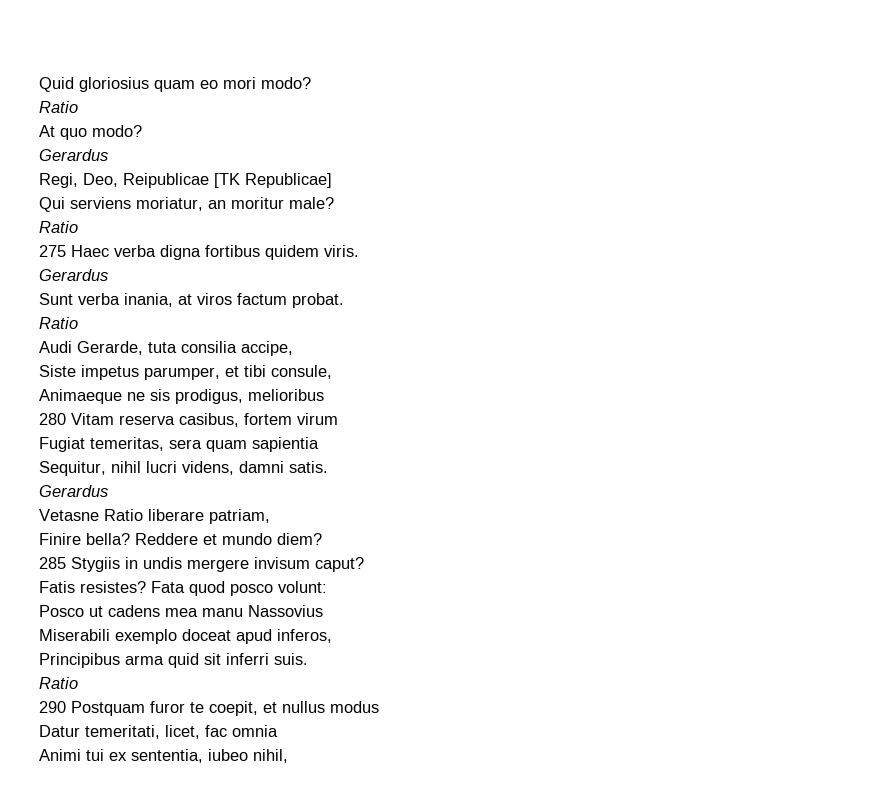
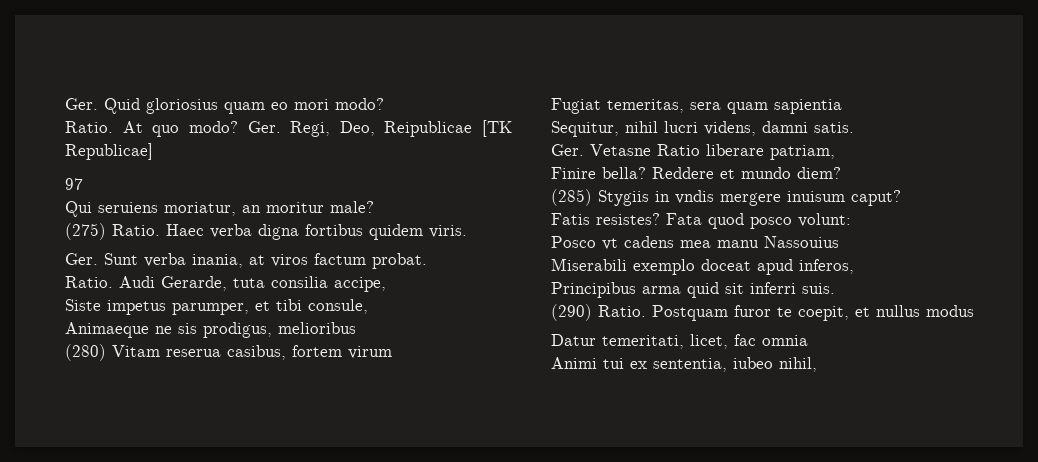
- Quid gloriosius quam eo mori modo?
- Ratio
- At quo modo?
- Gerardus
- Regi, Deo, Reipublicae [TK Republicae]
+ Ger. Quid gloriosius quam eo mori modo?
+ Ratio. At quo modo? Ger. Regi, Deo, Reipublicae [TK Republicae]
+ 97
- Qui serviens moriatur, an moritur male?
- Ratio
- 275 Haec verba digna fortibus quidem viris.
- Gerardus
- Sunt verba inania, at viros factum probat.
- Ratio
- Audi Gerarde, tuta consilia accipe,
+ Qui seruiens moriatur, an moritur male?
+ (275) Ratio. Haec verba digna fortibus quidem viris.
+ Ger. Sunt verba inania, at viros factum probat.
+ Ratio. Audi Gerarde, tuta consilia accipe,
- 280 Vitam reserva casibus, fortem virum
+ (280) Vitam reserua casibus, fortem virum
  Sequitur, nihil lucri videns, damni satis.
- Gerardus
- Vetasne Ratio liberare patriam,
+ Ger. Vetasne Ratio liberare patriam,
- 285 Stygiis in undis mergere invisum caput?
+ (285) Stygiis in vndis mergere inuisum caput?
- Posco ut cadens mea manu Nassovius
+ Posco vt cadens mea manu Nassouius
  Principibus arma quid sit inferri suis.
- Ratio
- 290 Postquam furor te coepit, et nullus modus
+ (290) Ratio. Postquam furor te coepit, et nullus modus

